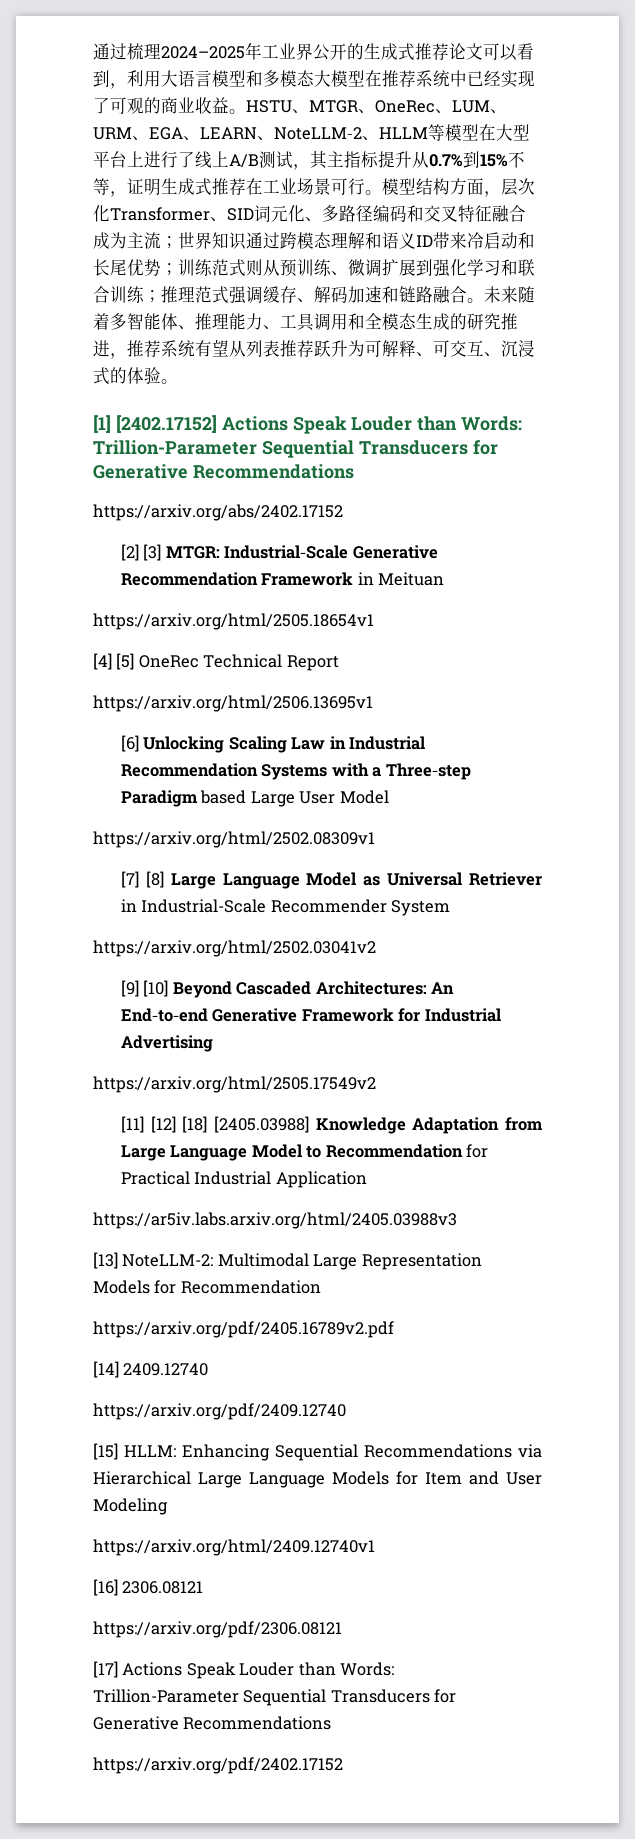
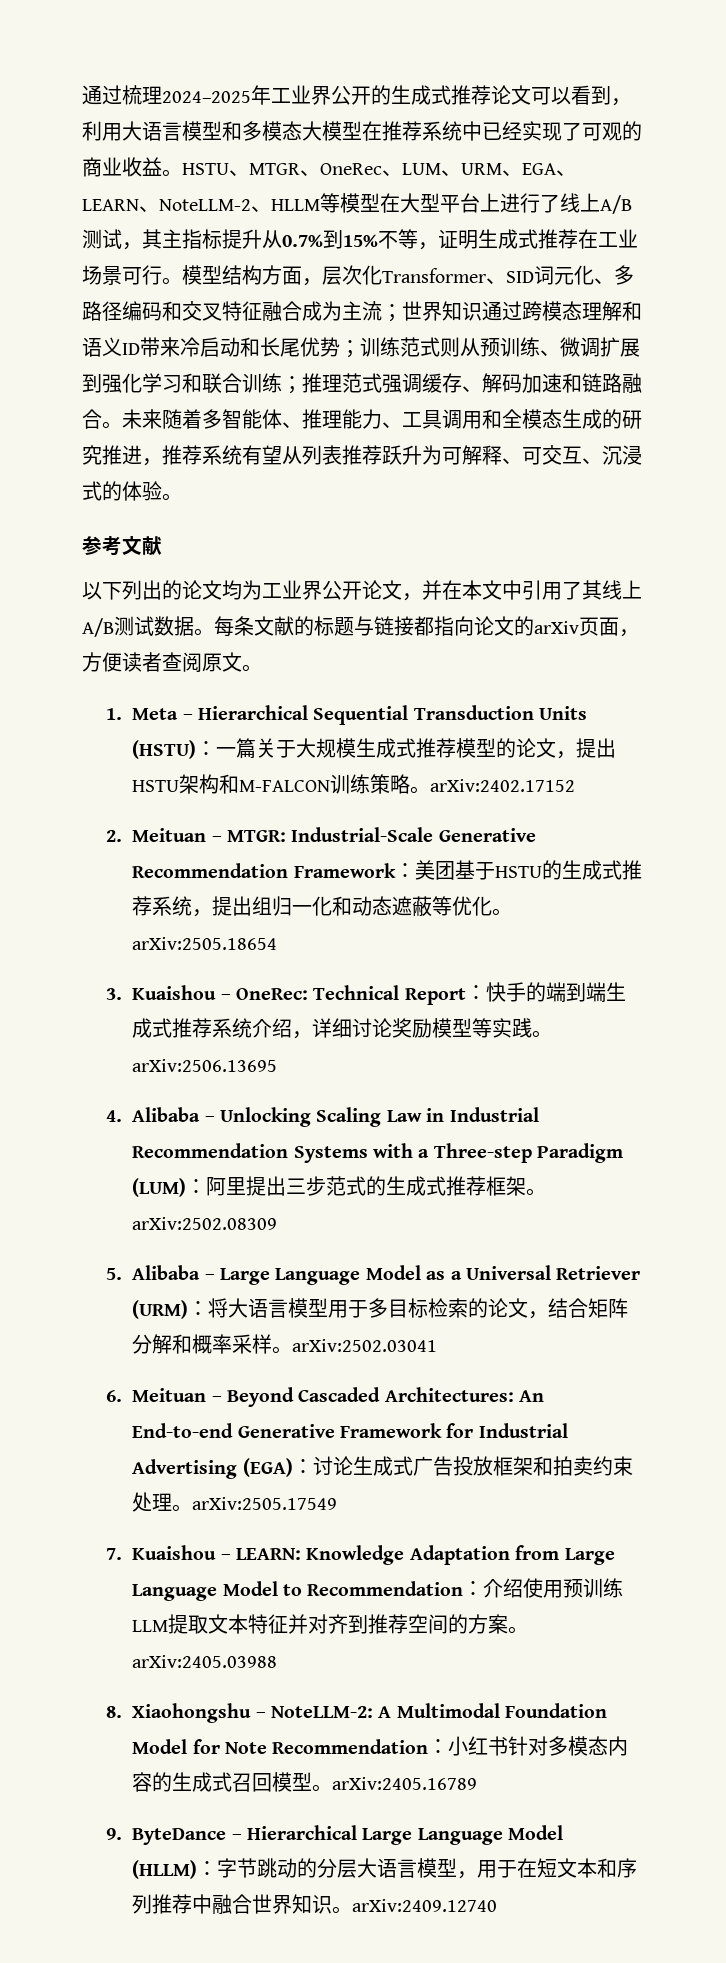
- [1] [2402.17152] Actions Speak Louder than Words: Trillion-Parameter Sequential Transducers for Generative Recommendations
- https://arxiv.org/abs/2402.17152
- [2] [3] MTGR: Industrial‑Scale Generative Recommendation Framework in Meituan
- https://arxiv.org/html/2505.18654v1
- [4] [5] OneRec Technical Report
- https://arxiv.org/html/2506.13695v1
- [6] Unlocking Scaling Law in Industrial Recommendation Systems with a Three‑step Paradigm based Large User Model
- https://arxiv.org/html/2502.08309v1
- [7] [8] Large Language Model as Universal Retriever in Industrial-Scale Recommender System
- https://arxiv.org/html/2502.03041v2
- [9] [10] Beyond Cascaded Architectures: An End‑to‑end Generative Framework for Industrial Advertising
- https://arxiv.org/html/2505.17549v2
- [11] [12] [18] [2405.03988] Knowledge Adaptation from Large Language Model to Recommendation for Practical Industrial Application
- https://ar5iv.labs.arxiv.org/html/2405.03988v3
- [13] NoteLLM-2: Multimodal Large Representation Models for Recommendation
- https://arxiv.org/pdf/2405.16789v2.pdf
- [14] 2409.12740
- https://arxiv.org/pdf/2409.12740
- [15] HLLM: Enhancing Sequential Recommendations via Hierarchical Large Language Models for Item and User Modeling
- https://arxiv.org/html/2409.12740v1
- [16] 2306.08121
- https://arxiv.org/pdf/2306.08121
- [17] Actions Speak Louder than Words: Trillion-Parameter Sequential Transducers for Generative Recommendations
- https://arxiv.org/pdf/2402.17152
+ 参考文献
+ 以下列出的论文均为工业界公开论文，并在本文中引用了其线上A/B测试数据。每条文献的标题与链接都指向论文的arXiv页面，方便读者查阅原文。
+ 1. Meta – Hierarchical Sequential Transduction Units (HSTU)：一篇关于大规模生成式推荐模型的论文，提出HSTU架构和M‑FALCON训练策略。arXiv:2402.17152
+ 2. Meituan – MTGR: Industrial‑Scale Generative Recommendation Framework：美团基于HSTU的生成式推荐系统，提出组归一化和动态遮蔽等优化。arXiv:2505.18654
+ 3. Kuaishou – OneRec: Technical Report：快手的端到端生成式推荐系统介绍，详细讨论奖励模型等实践。arXiv:2506.13695
+ 4. Alibaba – Unlocking Scaling Law in Industrial Recommendation Systems with a Three‑step Paradigm (LUM)：阿里提出三步范式的生成式推荐框架。arXiv:2502.08309
+ 5. Alibaba – Large Language Model as a Universal Retriever (URM)：将大语言模型用于多目标检索的论文，结合矩阵分解和概率采样。arXiv:2502.03041
+ 6. Meituan – Beyond Cascaded Architectures: An End‑to‑end Generative Framework for Industrial Advertising (EGA)：讨论生成式广告投放框架和拍卖约束处理。arXiv:2505.17549
+ 7. Kuaishou – LEARN: Knowledge Adaptation from Large Language Model to Recommendation：介绍使用预训练LLM提取文本特征并对齐到推荐空间的方案。arXiv:2405.03988
+ 8. Xiaohongshu – NoteLLM‑2: A Multimodal Foundation Model for Note Recommendation：小红书针对多模态内容的生成式召回模型。arXiv:2405.16789
+ 9. ByteDance – Hierarchical Large Language Model (HLLM)：字节跳动的分层大语言模型，用于在短文本和序列推荐中融合世界知识。arXiv:2409.12740

